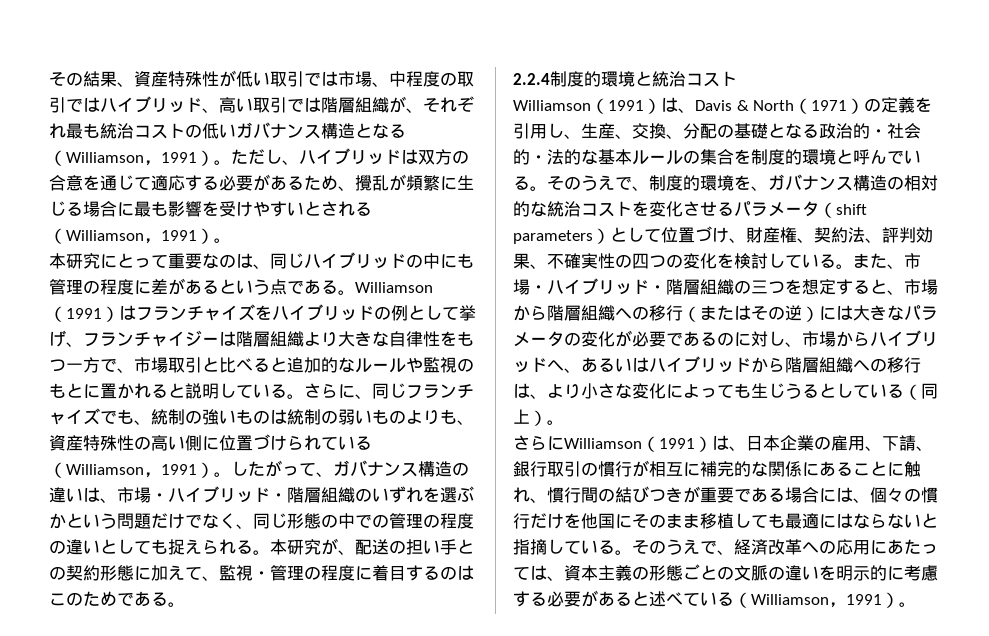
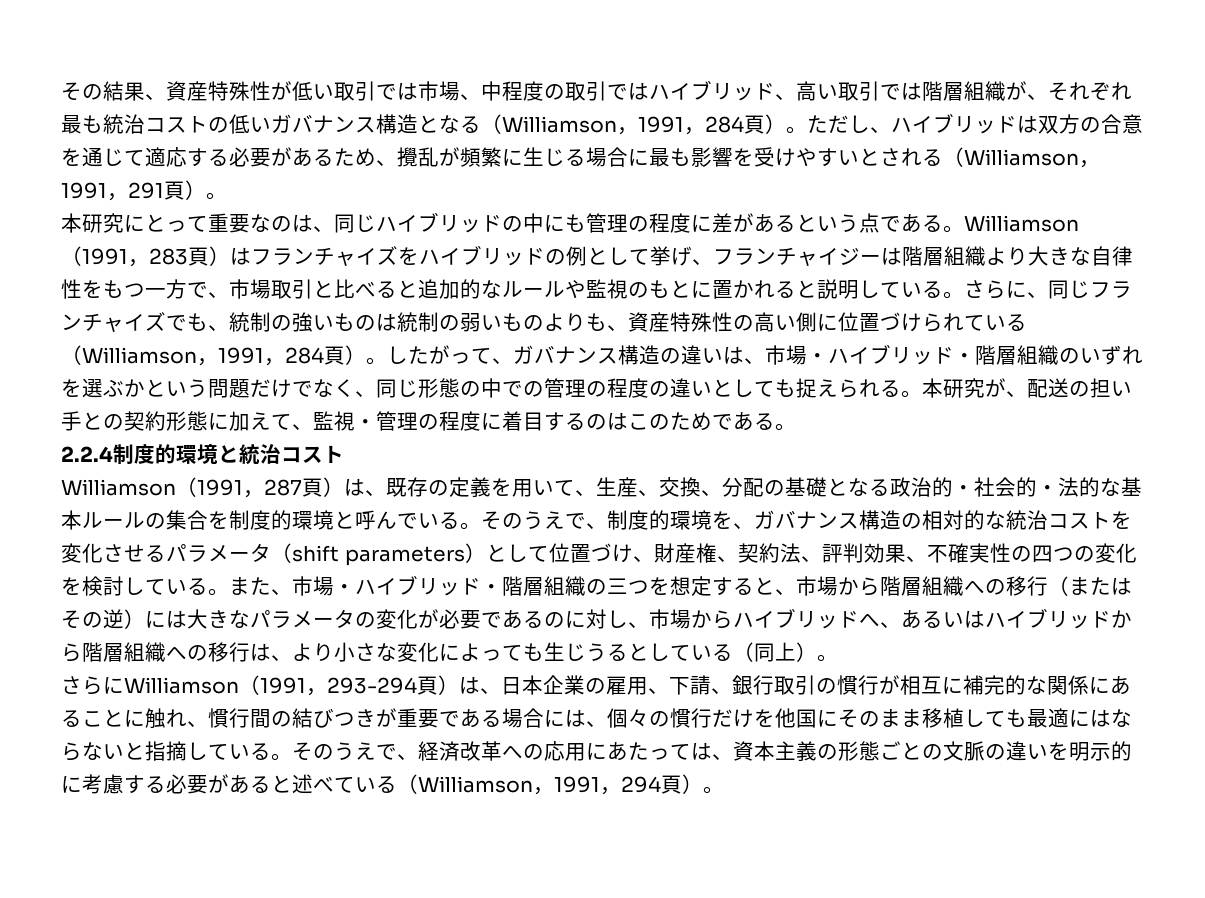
- その結果、資産特殊性が低い取引では市場、中程度の取引ではハイブリッド、高い取引では階層組織が、それぞれ最も統治コストの低いガバナンス構造となる（Williamson，1991）。
+ その結果、資産特殊性が低い取引では市場、中程度の取引ではハイブリッド、高い取引では階層組織が、それぞれ最も統治コストの低いガバナンス構造となる（Williamson，1991，284頁）。
- ただし、ハイブリッドは双方の合意を通じて適応する必要があるため、攪乱が頻繁に生じる場合に最も影響を受けやすいとされる（Williamson，1991）。
+ ただし、ハイブリッドは双方の合意を通じて適応する必要があるため、攪乱が頻繁に生じる場合に最も影響を受けやすいとされる（Williamson，1991，291頁）。
- Williamson（1991）はフランチャイズをハイブリッドの例として挙げ、フランチャイジーは階層組織より大きな自律性をもつ一方で、市場取引と比べると追加的なルールや監視のもとに置かれると説明している。
+ Williamson（1991，283頁）はフランチャイズをハイブリッドの例として挙げ、フランチャイジーは階層組織より大きな自律性をもつ一方で、市場取引と比べると追加的なルールや監視のもとに置かれると説明している。
- さらに、同じフランチャイズでも、統制の強いものは統制の弱いものよりも、資産特殊性の高い側に位置づけられている（Williamson，1991）。
+ さらに、同じフランチャイズでも、統制の強いものは統制の弱いものよりも、資産特殊性の高い側に位置づけられている（Williamson，1991，284頁）。
- Williamson（1991）は、Davis & North（1971）の定義を引用し、生産、交換、分配の基礎となる政治的・社会的・法的な基本ルールの集合を制度的環境と呼んでいる。
+ Williamson（1991，287頁）は、既存の定義を用いて、生産、交換、分配の基礎となる政治的・社会的・法的な基本ルールの集合を制度的環境と呼んでいる。
- さらにWilliamson（1991）は、日本企業の雇用、下請、銀行取引の慣行が相互に補完的な関係にあることに触れ、慣行間の結びつきが重要である場合には、個々の慣行だけを他国にそのまま移植しても最適にはならないと指摘している。
+ さらにWilliamson（1991，293-294頁）は、日本企業の雇用、下請、銀行取引の慣行が相互に補完的な関係にあることに触れ、慣行間の結びつきが重要である場合には、個々の慣行だけを他国にそのまま移植しても最適にはならないと指摘している。
- そのうえで、経済改革への応用にあたっては、資本主義の形態ごとの文脈の違いを明示的に考慮する必要があると述べている（Williamson，1991）。
+ そのうえで、経済改革への応用にあたっては、資本主義の形態ごとの文脈の違いを明示的に考慮する必要があると述べている（Williamson，1991，294頁）。

